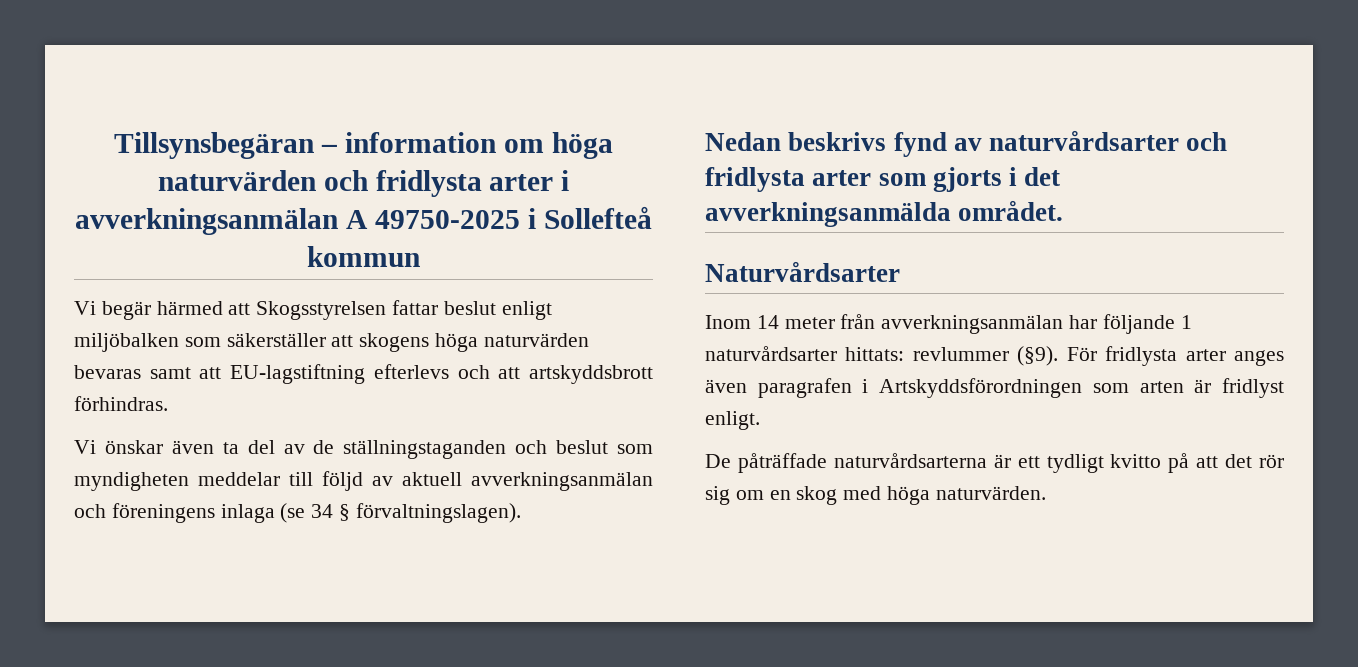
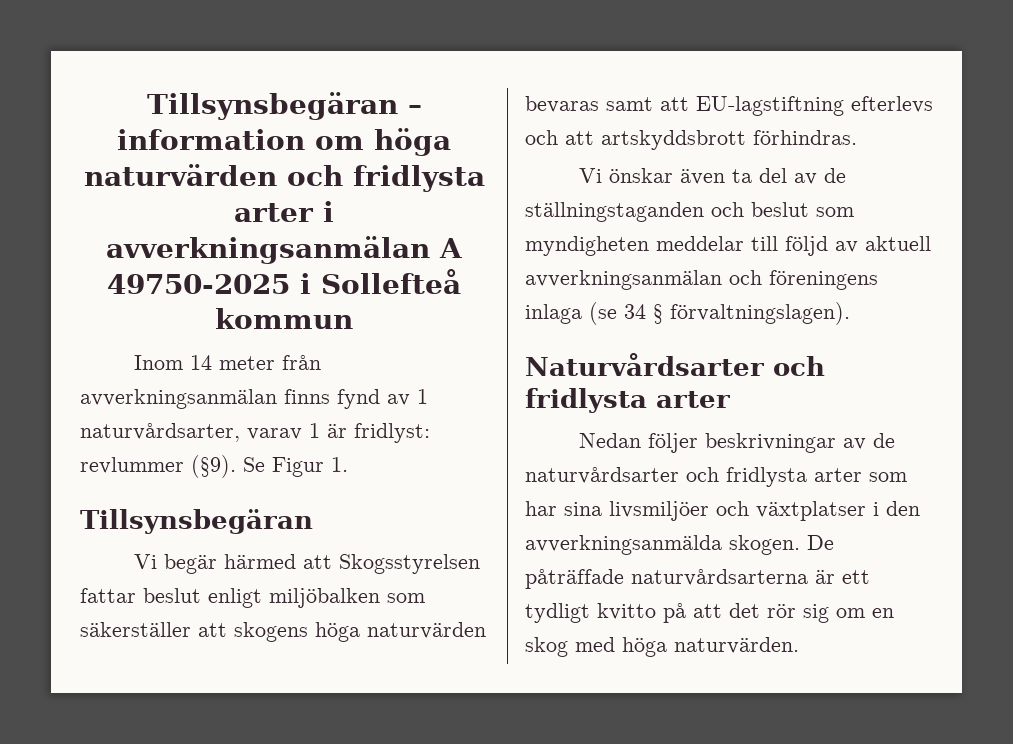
+ Inom 14 meter från avverkningsanmälan finns fynd av 1 naturvårdsarter, varav 1 är fridlyst: revlummer (§9). Se Figur 1.
+ Tillsynsbegäran
- Nedan beskrivs fynd av naturvårdsarter och fridlysta arter som gjorts i det avverkningsanmälda området.
- Naturvårdsarter
- Inom 14 meter från avverkningsanmälan har följande 1 naturvårdsarter hittats: revlummer (§9). För fridlysta arter anges även paragrafen i Artskyddsförordningen som arten är fridlyst enligt.
- De påträffade naturvårdsarterna är ett tydligt kvitto på att det rör sig om en skog med höga naturvärden.
+ Naturvårdsarter och fridlysta arter
+ Nedan följer beskrivningar av de naturvårdsarter och fridlysta arter som har sina livsmiljöer och växtplatser i den avverkningsanmälda skogen. De påträffade naturvårdsarterna är ett tydligt kvitto på att det rör sig om en skog med höga naturvärden.

